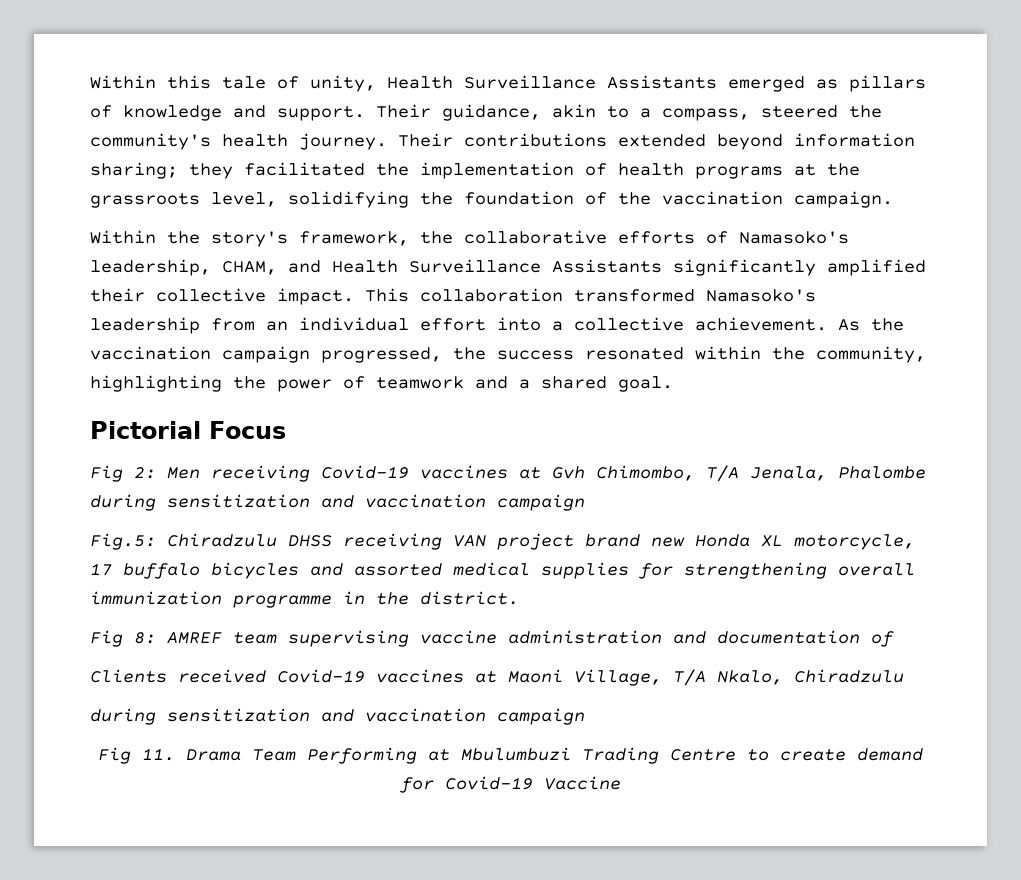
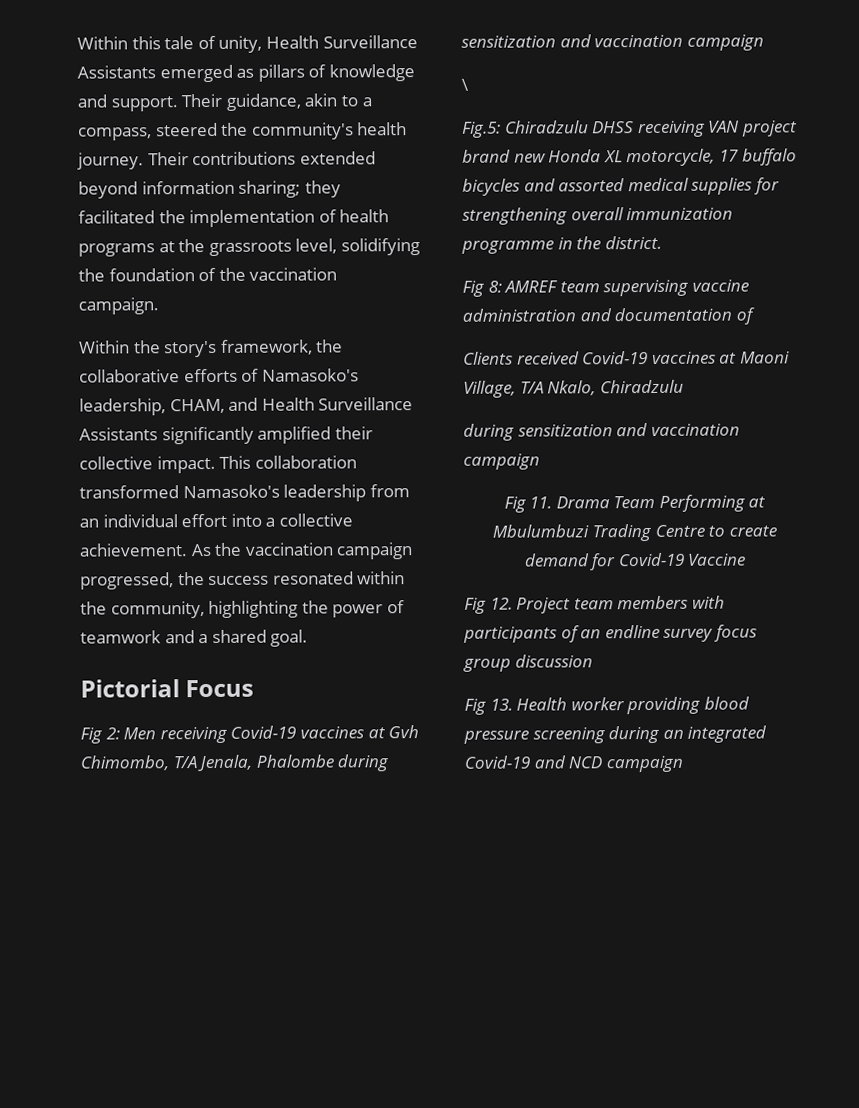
+ \
+ Fig 12. Project team members with participants of an endline survey focus group discussion
+ Fig 13. Health worker providing blood pressure screening during an integrated Covid-19 and NCD campaign

